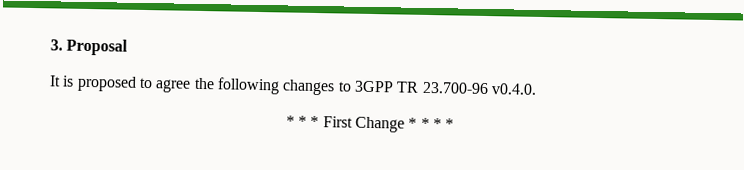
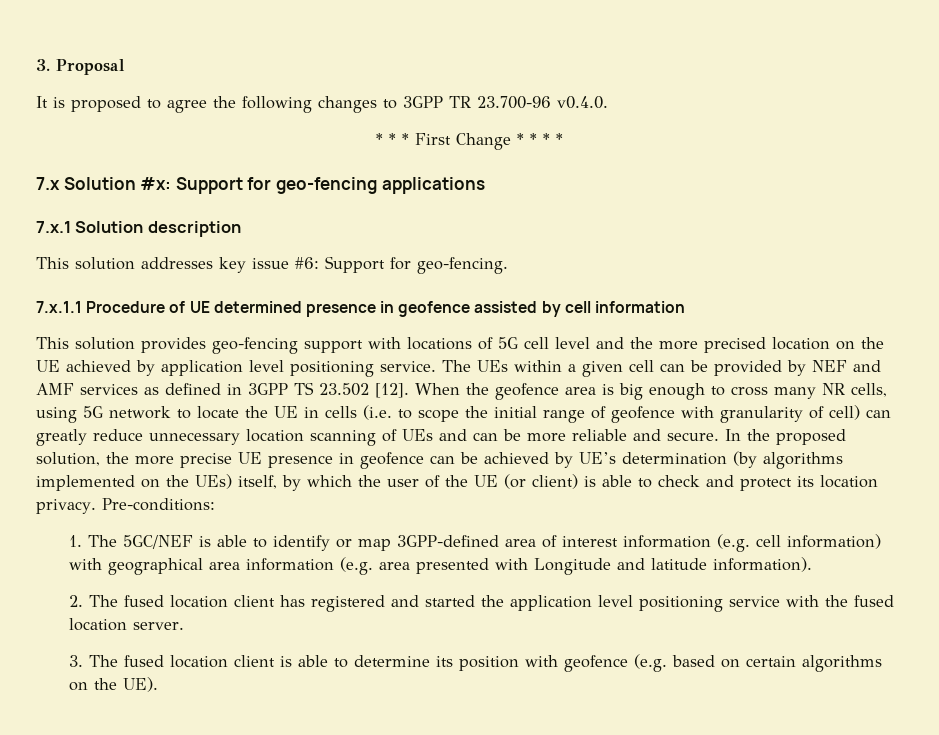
+ 7.x Solution #x: Support for geo-fencing applications
+ 7.x.1 Solution description
+ This solution addresses key issue #6: Support for geo-fencing.
+ 7.x.1.1 Procedure of UE determined presence in geofence assisted by cell information
+ This solution provides geo-fencing support with locations of 5G cell level and the more precised location on the UE achieved by application level positioning service. The UEs within a given cell can be provided by NEF and AMF services as defined in 3GPP TS 23.502 [12]. When the geofence area is big enough to cross many NR cells, using 5G network to locate the UE in cells (i.e. to scope the initial range of geofence with granularity of cell) can greatly reduce unnecessary location scanning of UEs and can be more reliable and secure. In the proposed solution, the more precise UE presence in geofence can be achieved by UE’s determination (by algorithms implemented on the UEs) itself, by which the user of the UE (or client) is able to check and protect its location privacy. Pre-conditions:
+ 1. The 5GC/NEF is able to identify or map 3GPP-defined area of interest information (e.g. cell information) with geographical area information (e.g. area presented with Longitude and latitude information).
+ 2. The fused location client has registered and started the application level positioning service with the fused location server.
+ 3. The fused location client is able to determine its position with geofence (e.g. based on certain algorithms on the UE).

